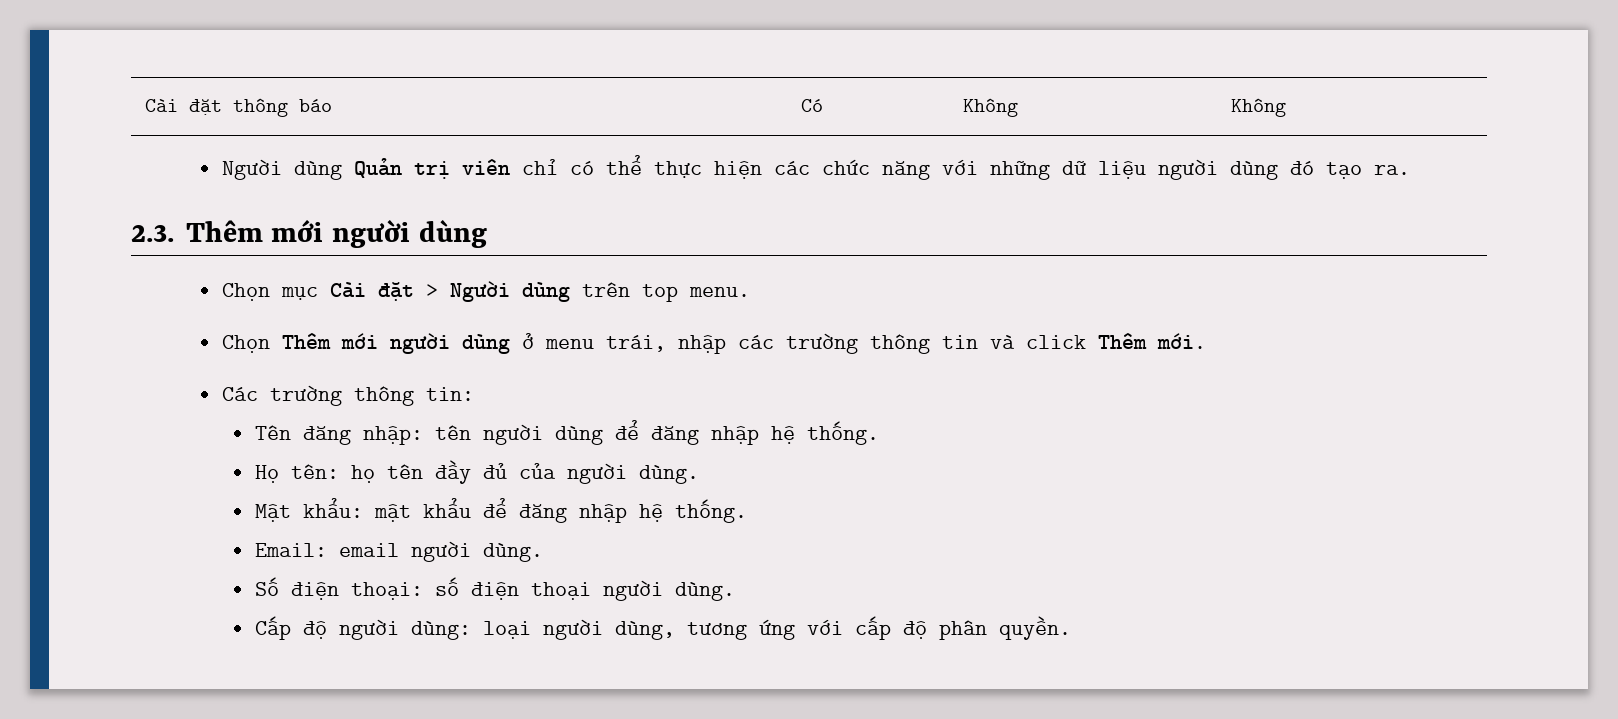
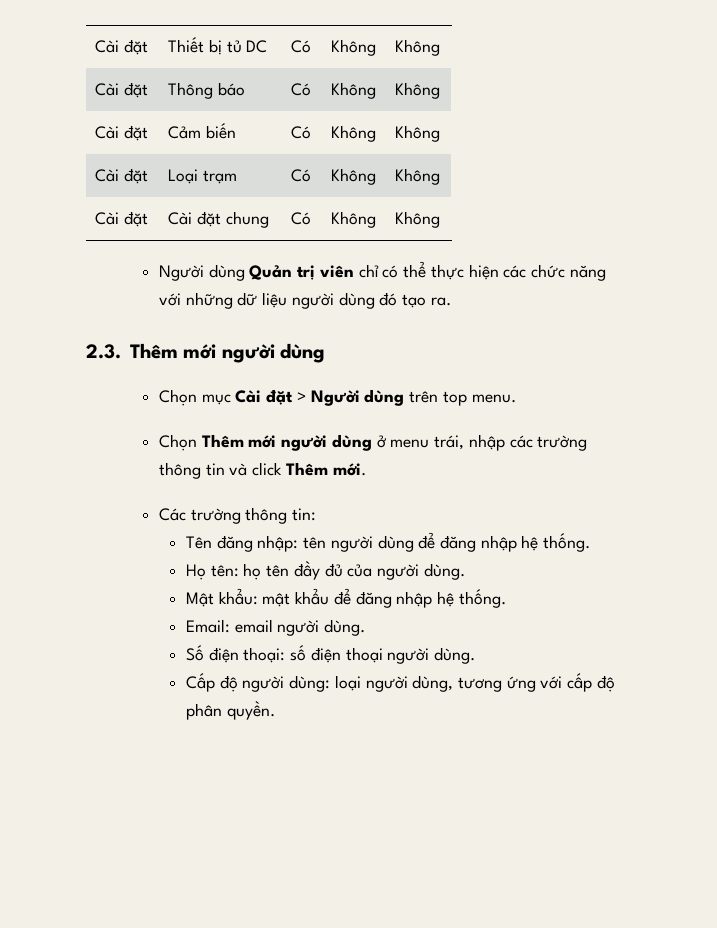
- Cài đặt thông báo | Có | Không | Không
+ Cài đặt | Thiết bị tủ DC | Có | Không | Không
+ Cài đặt | Thông báo | Có | Không | Không
+ Cài đặt | Cảm biến | Có | Không | Không
+ Cài đặt | Loại trạm | Có | Không | Không
+ Cài đặt | Cài đặt chung | Có | Không | Không

